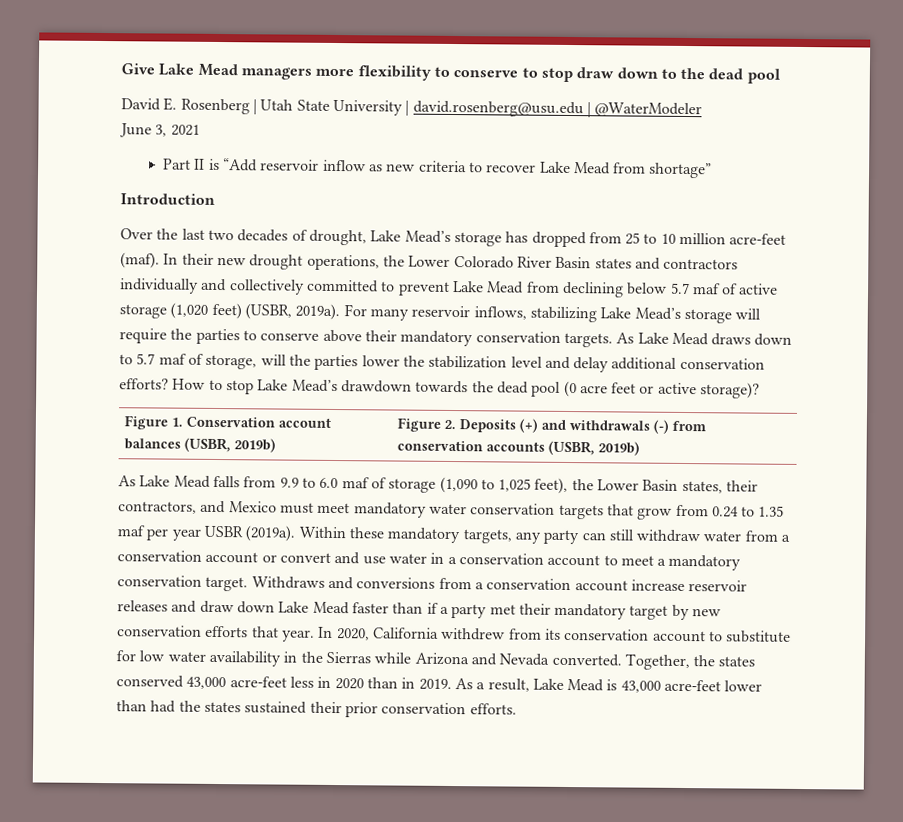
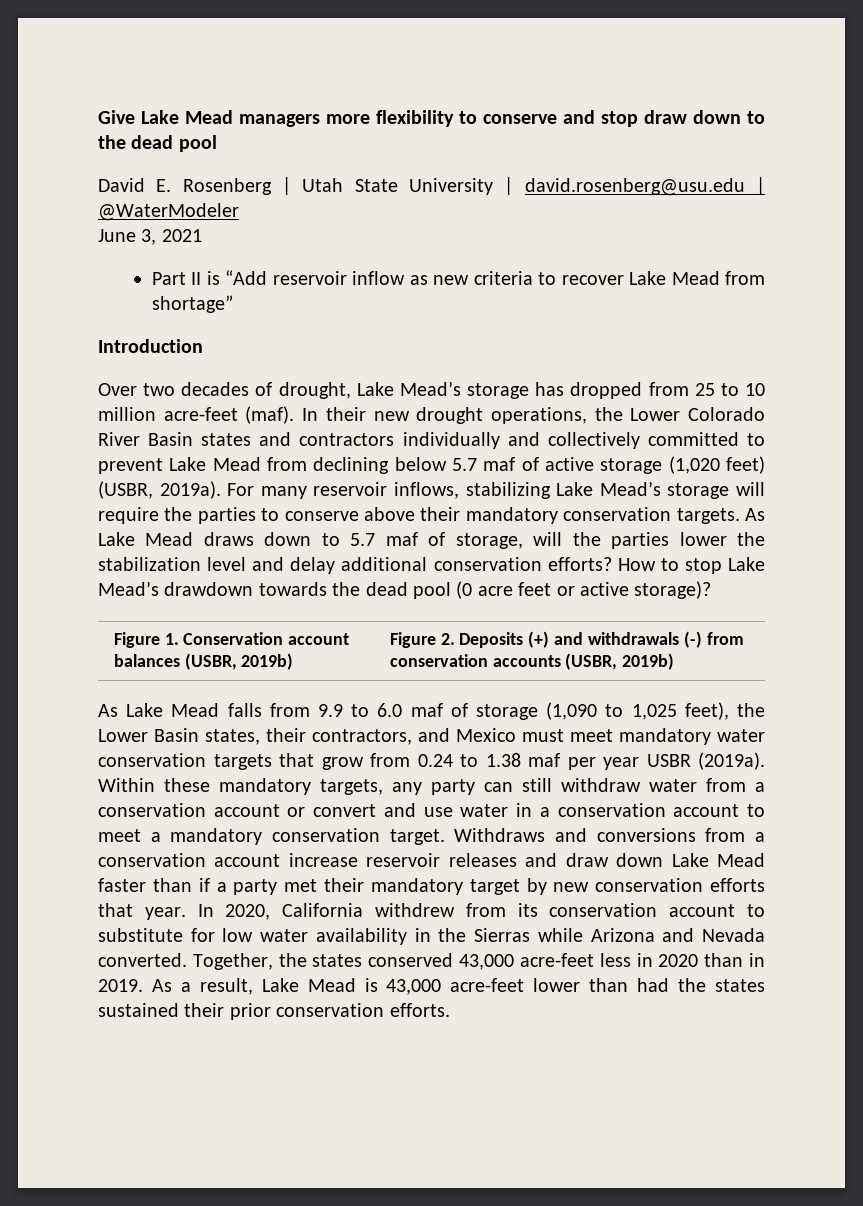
- Give Lake Mead managers more flexibility to conserve to stop draw down to the dead pool
+ Give Lake Mead managers more flexibility to conserve and stop draw down to the dead pool
- Over the last two decades of drought, Lake Mead’s storage has dropped from 25 to 10 million acre-feet (maf).
+ Over two decades of drought, Lake Mead’s storage has dropped from 25 to 10 million acre-feet (maf).
- As Lake Mead falls from 9.9 to 6.0 maf of storage (1,090 to 1,025 feet), the Lower Basin states, their contractors, and Mexico must meet mandatory water conservation targets that grow from 0.24 to 1.35 maf per year USBR (2019a).
+ As Lake Mead falls from 9.9 to 6.0 maf of storage (1,090 to 1,025 feet), the Lower Basin states, their contractors, and Mexico must meet mandatory water conservation targets that grow from 0.24 to 1.38 maf per year USBR (2019a).

